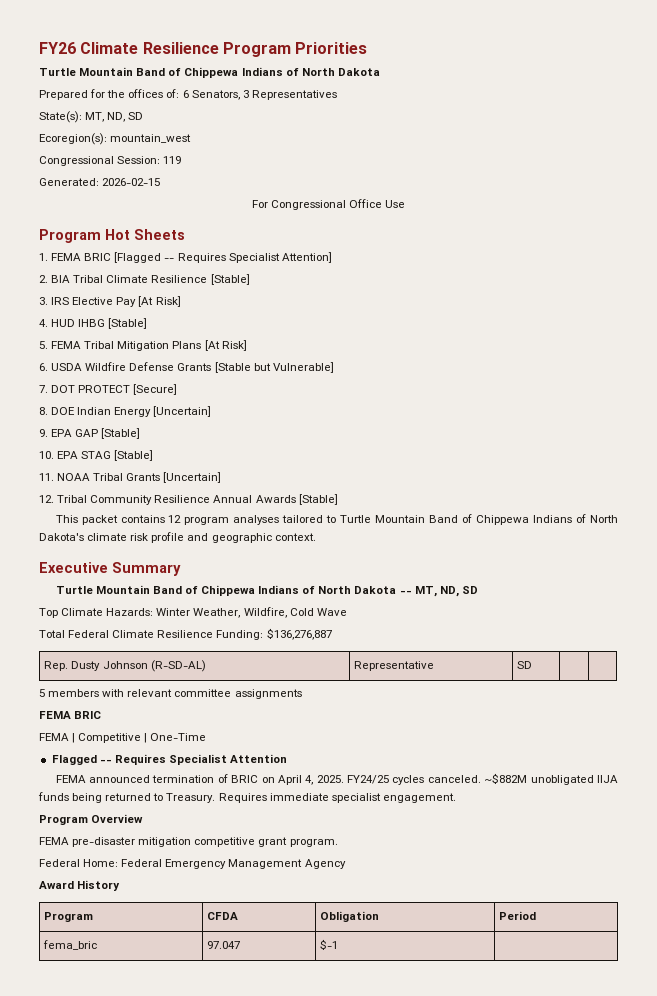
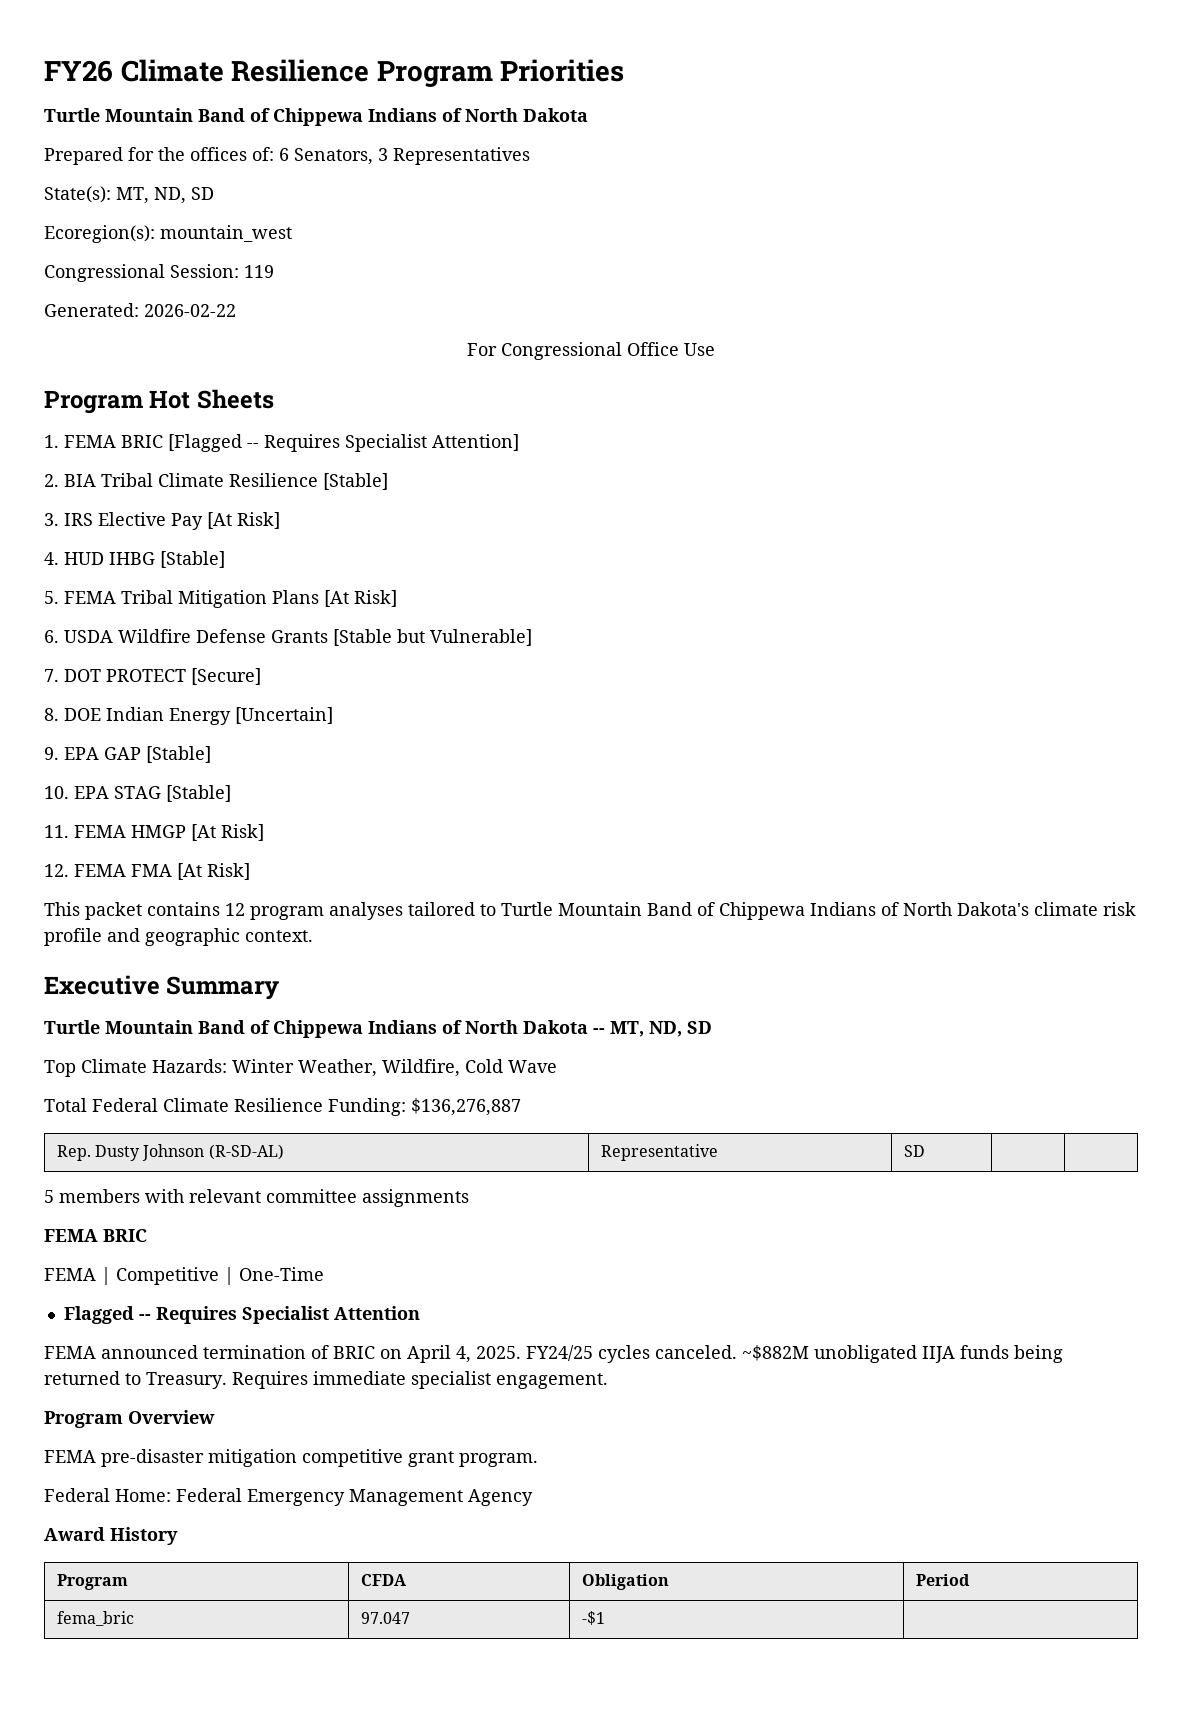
- Generated: 2026-02-15
+ Generated: 2026-02-22
- 11. NOAA Tribal Grants [Uncertain]
- 12. Tribal Community Resilience Annual Awards [Stable]
+ 11. FEMA HMGP [At Risk]
+ 12. FEMA FMA [At Risk]
- fema_bric | 97.047 | $-1 |
+ fema_bric | 97.047 | -$1 |

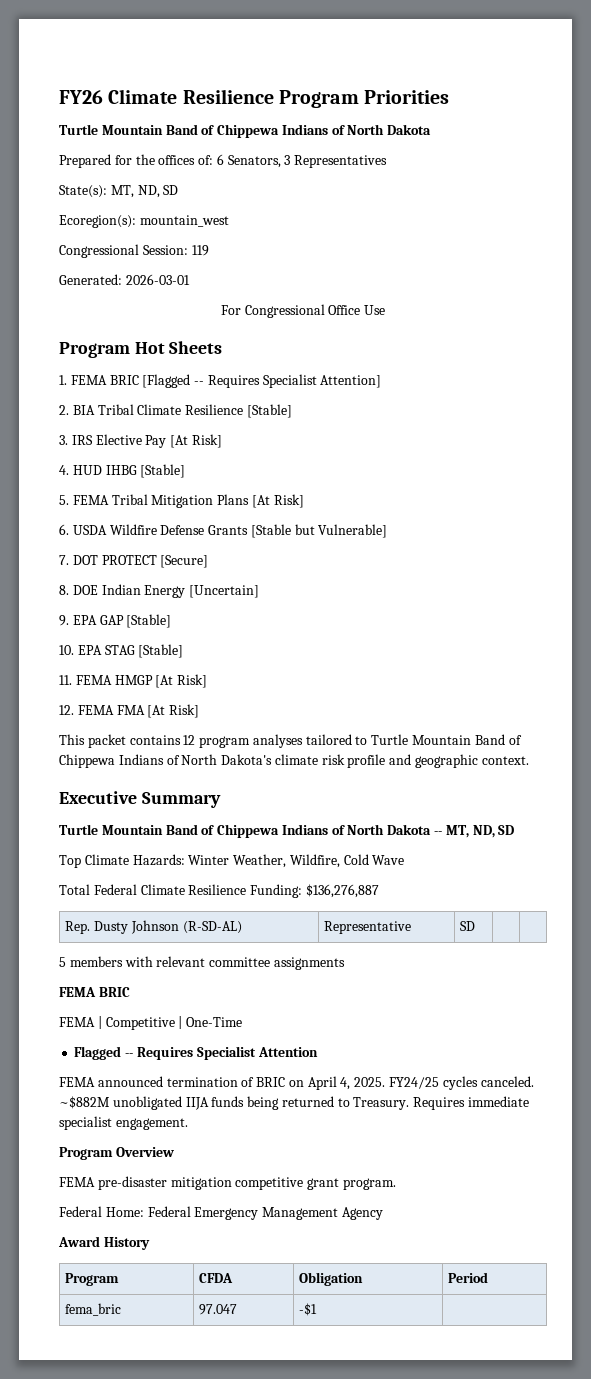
- Generated: 2026-02-22
+ Generated: 2026-03-01

